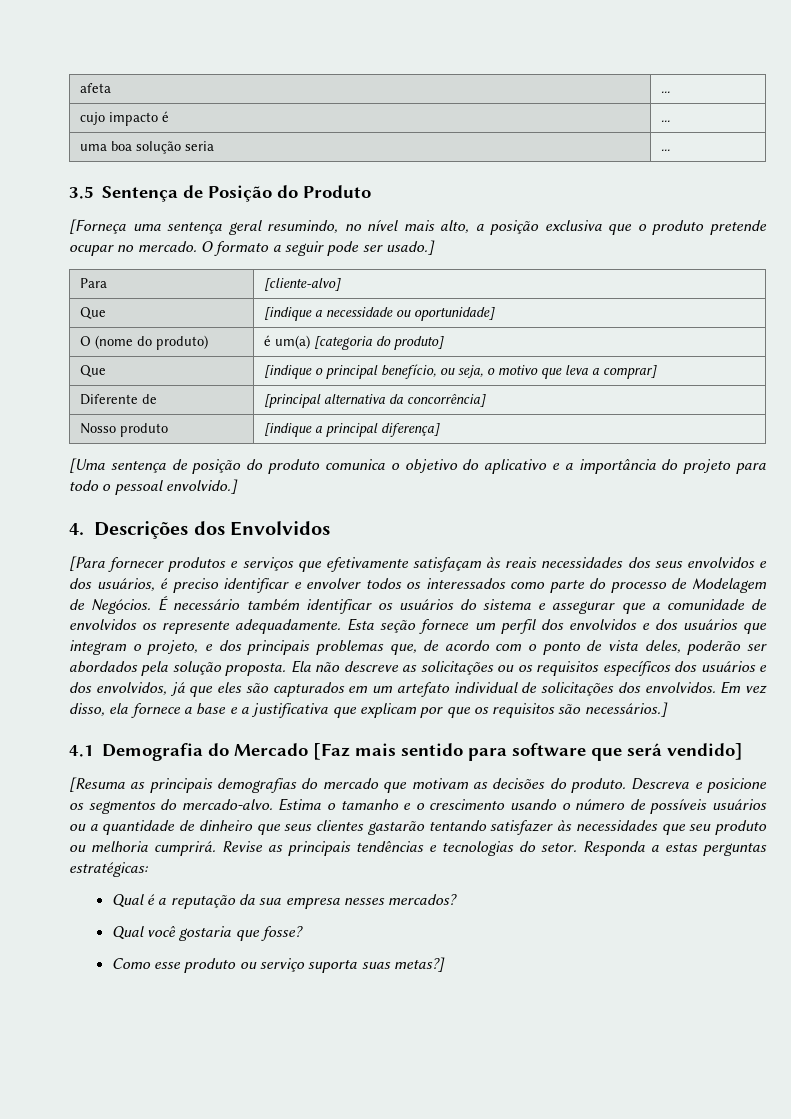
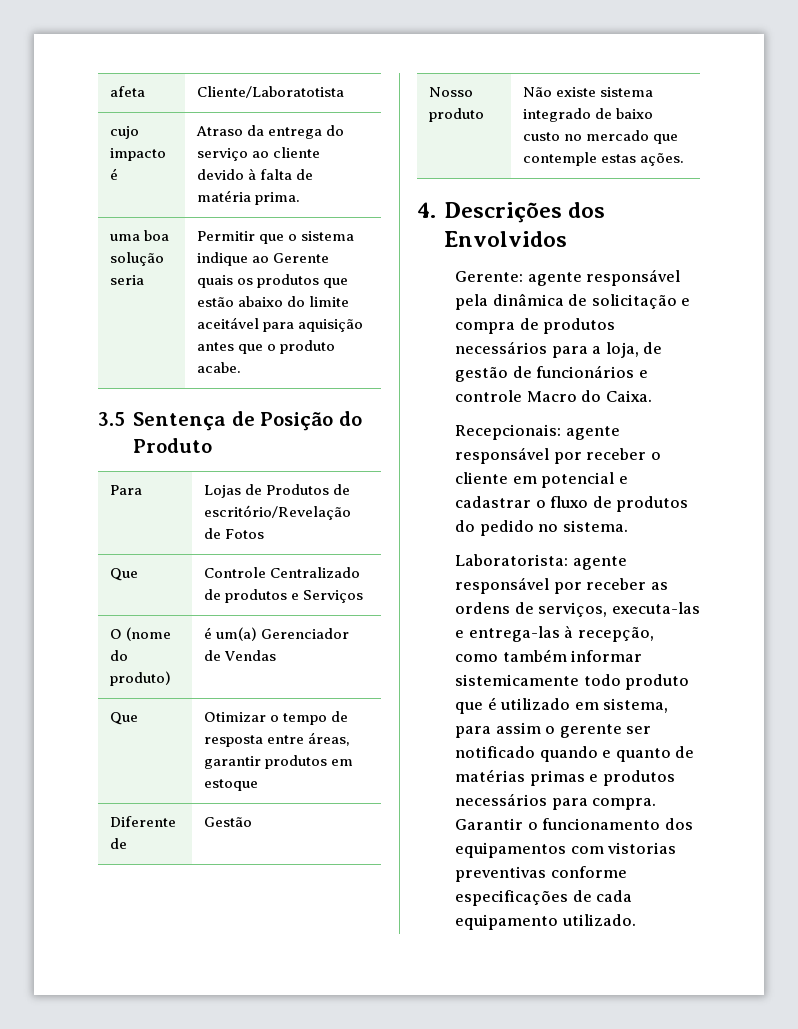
- afeta | ...
+ afeta | Cliente/Laboratotista
- cujo impacto é | ...
- uma boa solução seria | ...
+ cujo impacto é | Atraso da entrega do serviço ao cliente devido à falta de matéria prima.
+ uma boa solução seria | Permitir que o sistema indique ao Gerente quais os produtos que estão abaixo do limite aceitável para aquisição antes que o produto acabe.
- [Forneça uma sentença geral resumindo, no nível mais alto, a posição exclusiva que o produto pretende ocupar no mercado. O formato a seguir pode ser usado.]
- Para | [cliente-alvo]
- Que | [indique a necessidade ou oportunidade]
+ Para | Lojas de Produtos de escritório/Revelação de Fotos
+ Que | Controle Centralizado de produtos e Serviços
- O (nome do produto) | é um(a) [categoria do produto]
- Que | [indique o principal benefício, ou seja, o motivo que leva a comprar]
- Diferente de | [principal alternativa da concorrência]
- Nosso produto | [indique a principal diferença]
- [Uma sentença de posição do produto comunica o objetivo do aplicativo e a importância do projeto para todo o pessoal envolvido.]
+ O (nome do produto) | é um(a) Gerenciador de Vendas
+ Que | Otimizar o tempo de resposta entre áreas, garantir produtos em estoque
+ Diferente de | Gestão
+ Nosso produto | Não existe sistema integrado de baixo custo no mercado que contemple estas ações.
  4. Descrições dos Envolvidos
- [Para fornecer produtos e serviços que efetivamente satisfaçam às reais necessidades dos seus envolvidos e dos usuários, é preciso identificar e envolver todos os interessados como parte do processo de Modelagem de Negócios. É necessário também identificar os usuários do sistema e assegurar que a comunidade de envolvidos os represente adequadamente. Esta seção fornece um perfil dos envolvidos e dos usuários que integram o projeto, e dos principais problemas que, de acordo com o ponto de vista deles, poderão ser abordados pela solução proposta. Ela não descreve as solicitações ou os requisitos específicos dos usuários e dos envolvidos, já que eles são capturados em um artefato individual de solicitações dos envolvidos. Em vez disso, ela fornece a base e a justificativa que explicam por que os requisitos são necessários.]
- 4.1 Demografia do Mercado [Faz mais sentido para software que será vendido]
- [Resuma as principais demografias do mercado que motivam as decisões do produto. Descreva e posicione os segmentos do mercado-alvo. Estima o tamanho e o crescimento usando o número de possíveis usuários ou a quantidade de dinheiro que seus clientes gastarão tentando satisfazer às necessidades que seu produto ou melhoria cumprirá. Revise as principais tendências e tecnologias do setor. Responda a estas perguntas estratégicas:
- Qual é a reputação da sua empresa nesses mercados?
- Qual você gostaria que fosse?
- Como esse produto ou serviço suporta suas metas?]
+ Gerente: agente responsável pela dinâmica de solicitação e compra de produtos necessários para a loja, de gestão de funcionários e controle Macro do Caixa.
+ Recepcionais: agente responsável por receber o cliente em potencial e cadastrar o fluxo de produtos do pedido no sistema.
+ Laboratorista: agente responsável por receber as ordens de serviços, executa-las e entrega-las à recepção, como também informar sistemicamente todo produto que é utilizado em sistema, para assim o gerente ser notificado quando e quanto de matérias primas e produtos necessários para compra. Garantir o funcionamento dos equipamentos com vistorias preventivas conforme especificações de cada equipamento utilizado.

